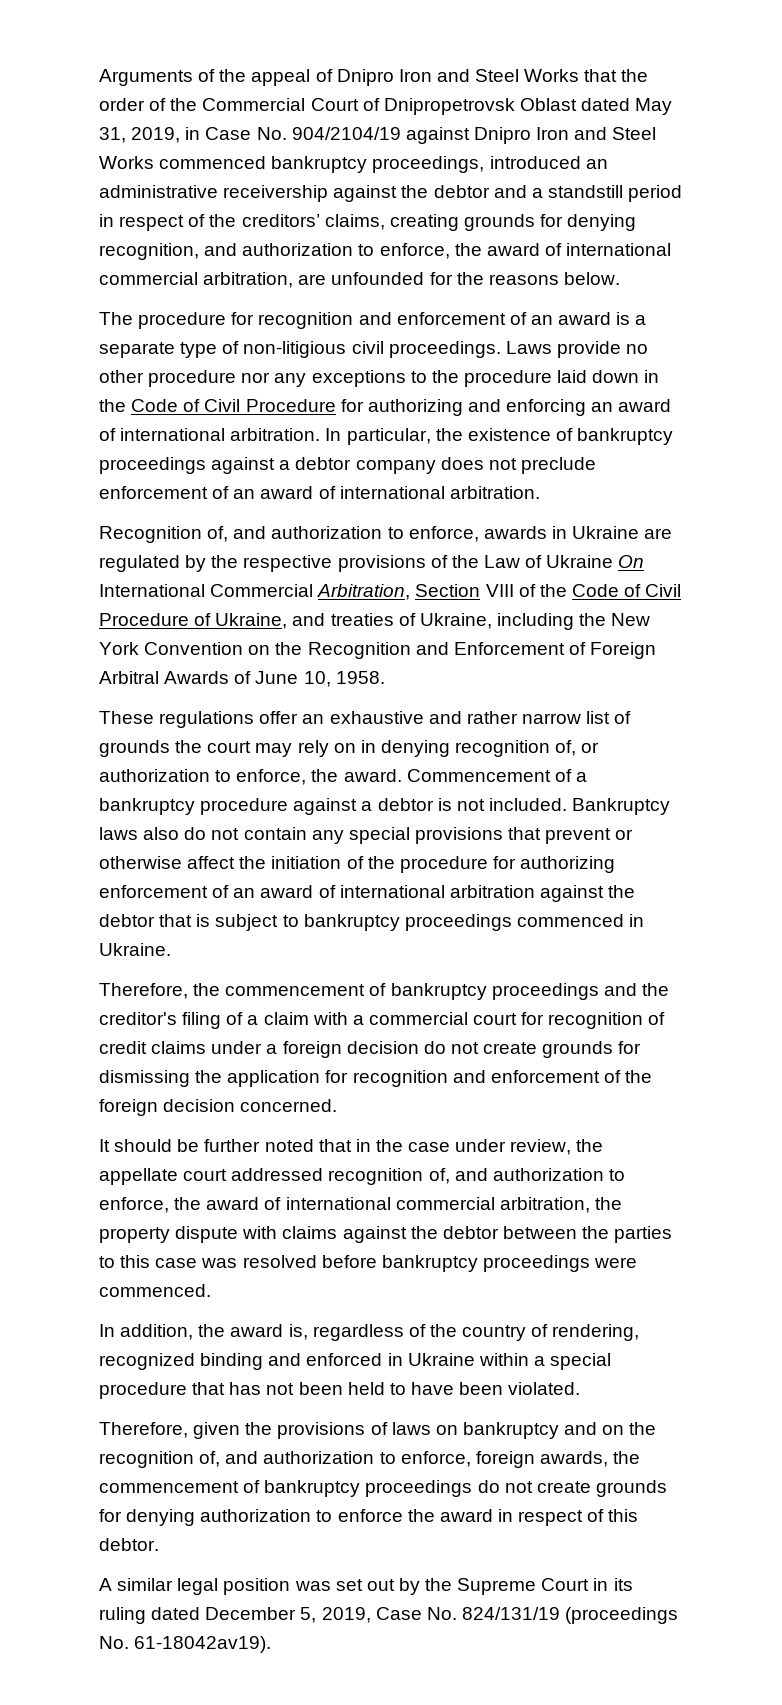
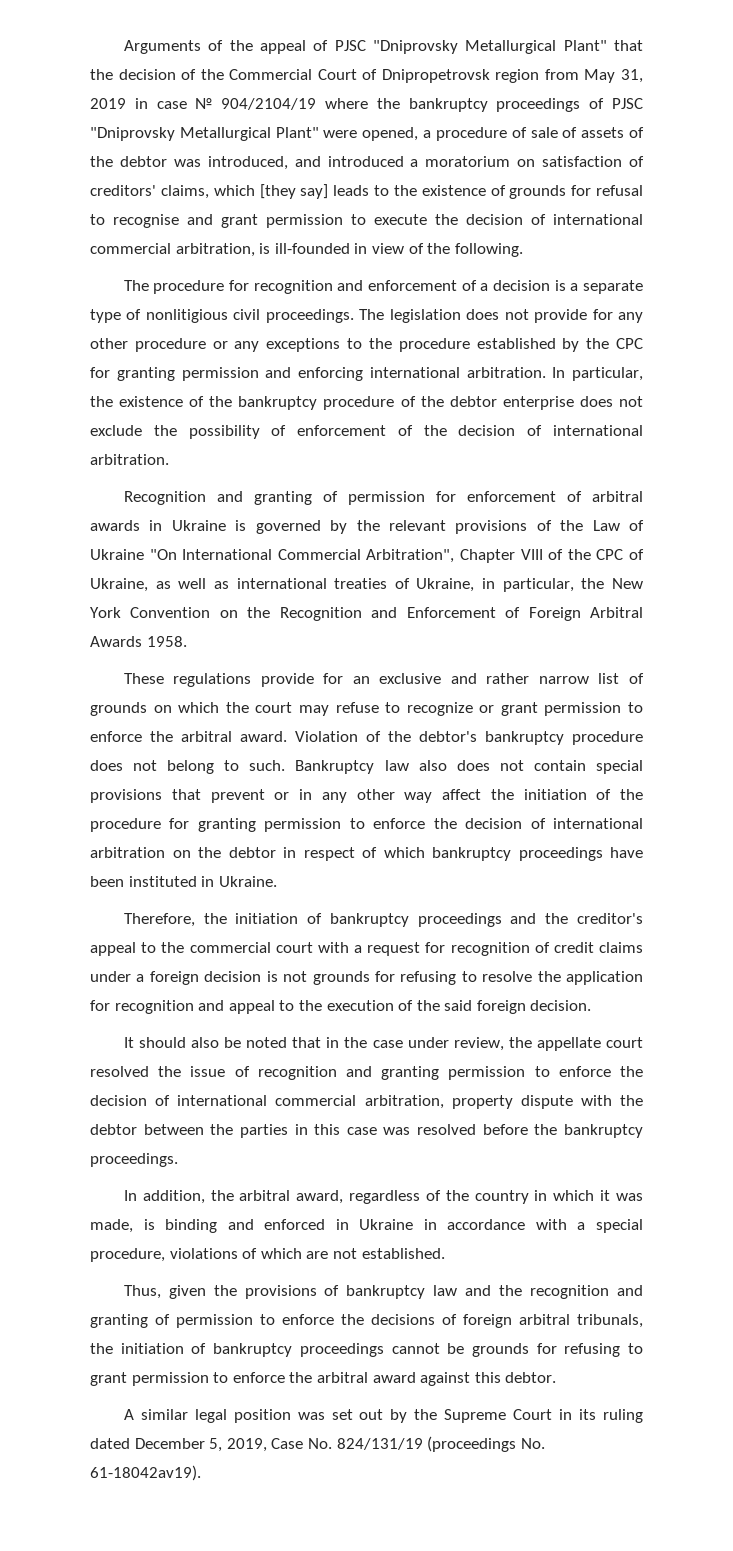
- Arguments of the appeal of Dnipro Iron and Steel Works that the order of the Commercial Court of Dnipropetrovsk Oblast dated May 31, 2019, in Case No. 904/2104/19 against Dnipro Iron and Steel Works commenced bankruptcy proceedings, introduced an administrative receivership against the debtor and a standstill period in respect of the creditors’ claims, creating grounds for denying recognition, and authorization to enforce, the award of international commercial arbitration, are unfounded for the reasons below.
+ Arguments of the appeal of PJSC "Dniprovsky Metallurgical Plant" that the decision of the Commercial Court of Dnipropetrovsk region from May 31, 2019 in case № 904/2104/19 where the bankruptcy proceedings of PJSC "Dniprovsky Metallurgical Plant" were opened, a procedure of sale of assets of the debtor was introduced, and introduced a moratorium on satisfaction of creditors' claims, which [they say] leads to the existence of grounds for refusal to recognise and grant permission to execute the decision of international commercial arbitration, is ill-founded in view of the following.
- The procedure for recognition and enforcement of an award is a separate type of non-litigious civil proceedings.
+ The procedure for recognition and enforcement of a decision is a separate type of nonlitigious civil proceedings.
- Laws provide no other procedure nor any exceptions to the procedure laid down in the Code of Civil Procedure for authorizing and enforcing an award of international arbitration.
+ The legislation does not provide for any other procedure or any exceptions to the procedure established by the CPC for granting permission and enforcing international arbitration.
- In particular, the existence of bankruptcy proceedings against a debtor company does not preclude enforcement of an award of international arbitration.
- Recognition of, and authorization to enforce, awards in Ukraine are regulated by the respective provisions of the Law of Ukraine On International Commercial Arbitration, Section VIII of the Code of Civil Procedure of Ukraine, and treaties of Ukraine, including the New York Convention on the Recognition and Enforcement of Foreign Arbitral Awards of June 10, 1958.
+ In particular, the existence of the bankruptcy procedure of the debtor enterprise does not exclude the possibility of enforcement of the decision of international arbitration.
+ Recognition and granting of permission for enforcement of arbitral awards in Ukraine is governed by the relevant provisions of the Law of Ukraine "On International Commercial Arbitration", Chapter VIII of the CPC of Ukraine, as well as international treaties of Ukraine, in particular, the New York Convention on the Recognition and Enforcement of Foreign Arbitral Awards 1958.
- These regulations offer an exhaustive and rather narrow list of grounds the court may rely on in denying recognition of, or authorization to enforce, the award. Commencement of a bankruptcy procedure against a debtor is not included. Bankruptcy laws also do not contain any special provisions that prevent or otherwise affect the initiation of the procedure for authorizing enforcement of an award of international arbitration against the debtor that is subject to bankruptcy proceedings commenced in Ukraine.
+ These regulations provide for an exclusive and rather narrow list of grounds on which the court may refuse to recognize or grant permission to enforce the arbitral award. Violation of the debtor's bankruptcy procedure does not belong to such. Bankruptcy law also does not contain special provisions that prevent or in any other way affect the initiation of the procedure for granting permission to enforce the decision of international arbitration on the debtor in respect of which bankruptcy proceedings have been instituted in Ukraine.
- Therefore, the commencement of bankruptcy proceedings and the creditor's filing of a claim with a commercial court for recognition of credit claims under a foreign decision do not create grounds for dismissing the application for recognition and enforcement of the foreign decision concerned.
+ Therefore, the initiation of bankruptcy proceedings and the creditor's appeal to the commercial court with a request for recognition of credit claims under a foreign decision is not grounds for refusing to resolve the application for recognition and appeal to the execution of the said foreign decision.
- It should be further noted that in the case under review, the appellate court addressed recognition of, and authorization to enforce, the award of international commercial arbitration, the property dispute with claims against the debtor between the parties to this case was resolved before bankruptcy proceedings were commenced.
+ It should also be noted that in the case under review, the appellate court resolved the issue of recognition and granting permission to enforce the decision of international commercial arbitration, property dispute with the debtor between the parties in this case was resolved before the bankruptcy proceedings.
- In addition, the award is, regardless of the country of rendering, recognized binding and enforced in Ukraine within a special procedure that has not been held to have been violated.
- Therefore, given the provisions of laws on bankruptcy and on the recognition of, and authorization to enforce, foreign awards, the commencement of bankruptcy proceedings do not create grounds for denying authorization to enforce the award in respect of this debtor.
+ In addition, the arbitral award, regardless of the country in which it was made, is binding and enforced in Ukraine in accordance with a special procedure, violations of which are not established.
+ Thus, given the provisions of bankruptcy law and the recognition and granting of permission to enforce the decisions of foreign arbitral tribunals, the initiation of bankruptcy proceedings cannot be grounds for refusing to grant permission to enforce the arbitral award against this debtor.

